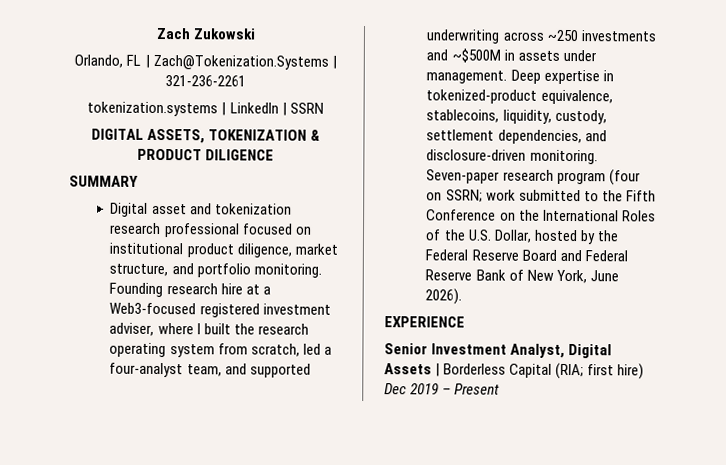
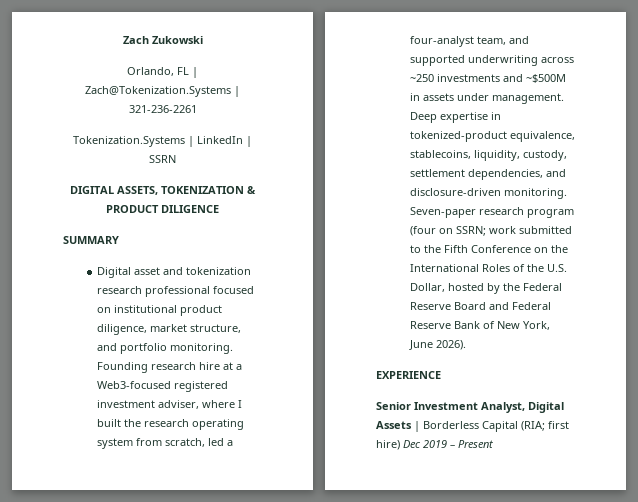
- tokenization.systems | LinkedIn | SSRN
+ Tokenization.Systems | LinkedIn | SSRN

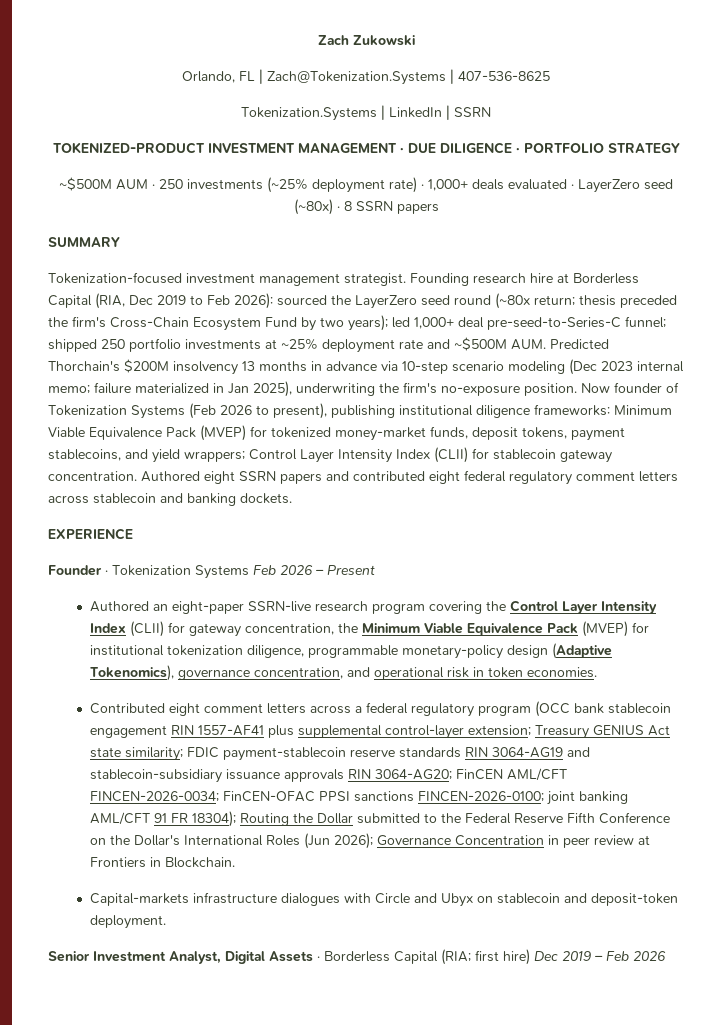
- Orlando, FL | Zach@Tokenization.Systems | 321-236-2261
+ Orlando, FL | Zach@Tokenization.Systems | 407-536-8625
- DIGITAL ASSETS, TOKENIZATION & PRODUCT DILIGENCE
+ TOKENIZED-PRODUCT INVESTMENT MANAGEMENT · DUE DILIGENCE · PORTFOLIO STRATEGY
+ ~$500M AUM · 250 investments (~25% deployment rate) · 1,000+ deals evaluated · LayerZero seed (~80x) · 8 SSRN papers
  SUMMARY
- Digital asset and tokenization research professional focused on institutional product diligence, market structure, and portfolio monitoring. Founding research hire at a Web3-focused registered investment adviser, where I built the research operating system from scratch, led a four-analyst team, and supported underwriting across ~250 investments and ~$500M in assets under management. Deep expertise in tokenized-product equivalence, stablecoins, liquidity, custody, settlement dependencies, and disclosure-driven monitoring. Seven-paper research program (four on SSRN; work submitted to the Fifth Conference on the International Roles of the U.S. Dollar, hosted by the Federal Reserve Board and Federal Reserve Bank of New York, June 2026).
+ Tokenization-focused investment management strategist. Founding research hire at Borderless Capital (RIA, Dec 2019 to Feb 2026): sourced the LayerZero seed round (~80x return; thesis preceded the firm's Cross-Chain Ecosystem Fund by two years); led 1,000+ deal pre-seed-to-Series-C funnel; shipped 250 portfolio investments at ~25% deployment rate and ~$500M AUM. Predicted Thorchain's $200M insolvency 13 months in advance via 10-step scenario modeling (Dec 2023 internal memo; failure materialized in Jan 2025), underwriting the firm's no-exposure position. Now founder of Tokenization Systems (Feb 2026 to present), publishing institutional diligence frameworks: Minimum Viable Equivalence Pack (MVEP) for tokenized money-market funds, deposit tokens, payment stablecoins, and yield wrappers; Control Layer Intensity Index (CLII) for stablecoin gateway concentration. Authored eight SSRN papers and contributed eight federal regulatory comment letters across stablecoin and banking dockets.
  EXPERIENCE
+ Founder · Tokenization Systems Feb 2026 – Present
+ Authored an eight-paper SSRN-live research program covering the Control Layer Intensity Index (CLII) for gateway concentration, the Minimum Viable Equivalence Pack (MVEP) for institutional tokenization diligence, programmable monetary-policy design (Adaptive Tokenomics), governance concentration, and operational risk in token economies.
+ Contributed eight comment letters across a federal regulatory program (OCC bank stablecoin engagement RIN 1557-AF41 plus supplemental control-layer extension; Treasury GENIUS Act state similarity; FDIC payment-stablecoin reserve standards RIN 3064-AG19 and stablecoin-subsidiary issuance approvals RIN 3064-AG20; FinCEN AML/CFT FINCEN-2026-0034; FinCEN-OFAC PPSI sanctions FINCEN-2026-0100; joint banking AML/CFT 91 FR 18304); Routing the Dollar submitted to the Federal Reserve Fifth Conference on the Dollar's International Roles (Jun 2026); Governance Concentration in peer review at Frontiers in Blockchain.
+ Capital-markets infrastructure dialogues with Circle and Ubyx on stablecoin and deposit-token deployment.
- Senior Investment Analyst, Digital Assets | Borderless Capital (RIA; first hire) Dec 2019 – Present
+ Senior Investment Analyst, Digital Assets · Borderless Capital (RIA; first hire) Dec 2019 – Feb 2026

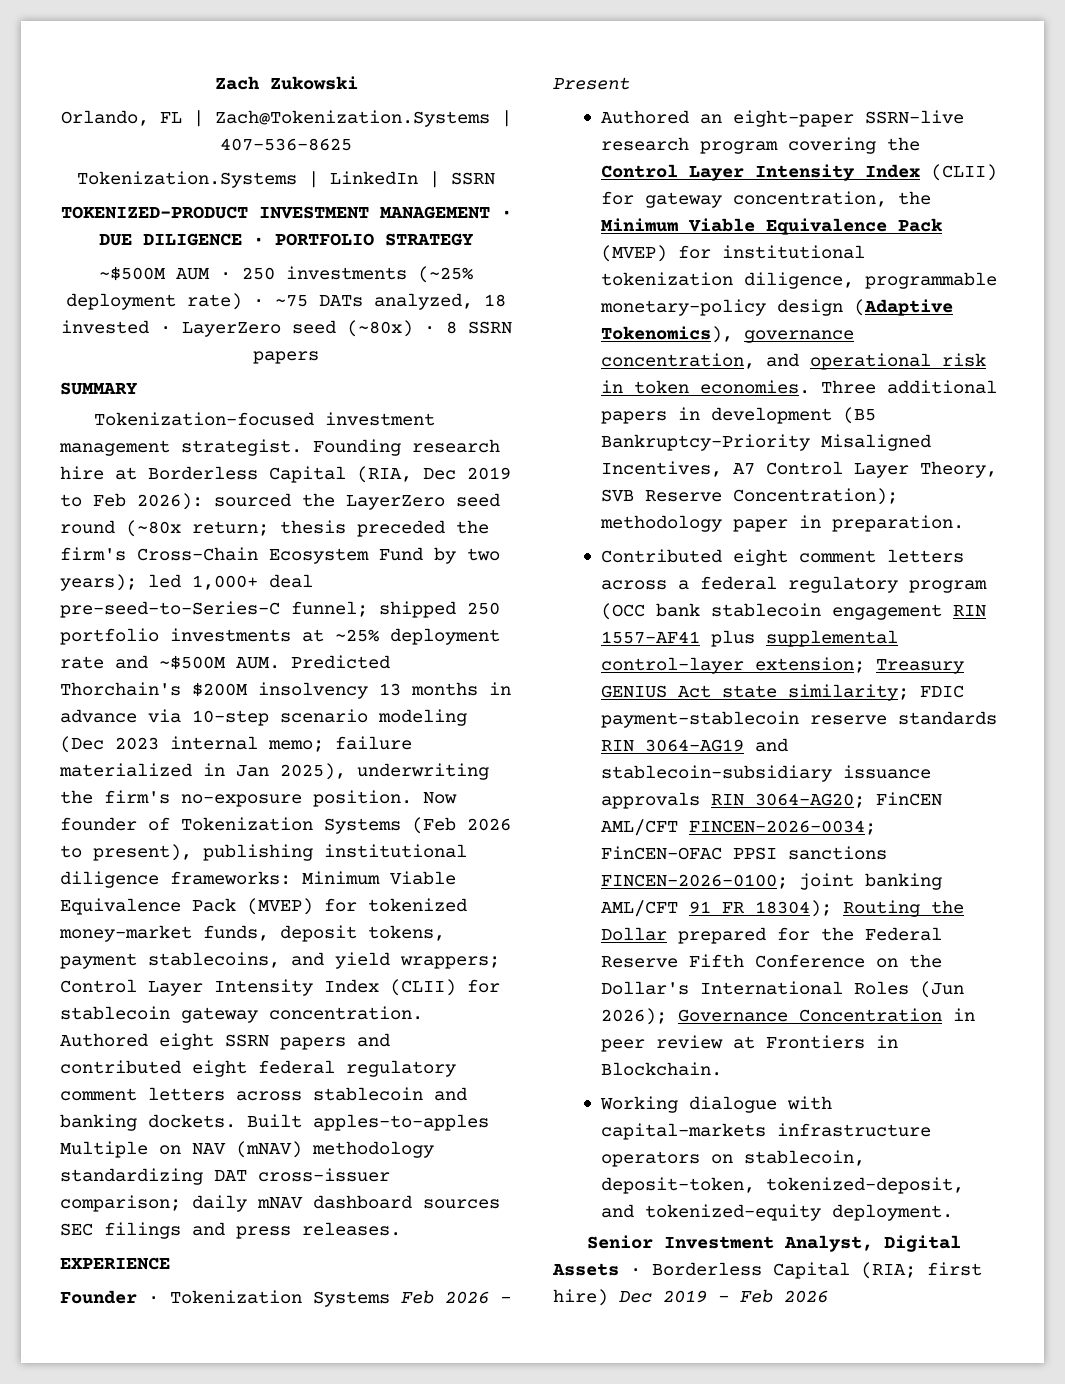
- ~$500M AUM · 250 investments (~25% deployment rate) · 1,000+ deals evaluated · LayerZero seed (~80x) · 8 SSRN papers
+ ~$500M AUM · 250 investments (~25% deployment rate) · ~75 DATs analyzed, 18 invested · LayerZero seed (~80x) · 8 SSRN papers
+ Built apples-to-apples Multiple on NAV (mNAV) methodology standardizing DAT cross-issuer comparison; daily mNAV dashboard sources SEC filings and press releases.
+ Three additional papers in development (B5 Bankruptcy-Priority Misaligned Incentives, A7 Control Layer Theory, SVB Reserve Concentration); methodology paper in preparation.
- Routing the Dollar submitted to the Federal Reserve Fifth Conference on the Dollar's International Roles (Jun 2026);
+ Routing the Dollar prepared for the Federal Reserve Fifth Conference on the Dollar's International Roles (Jun 2026);
- Capital-markets infrastructure dialogues with Circle and Ubyx on stablecoin and deposit-token deployment.
+ Working dialogue with capital-markets infrastructure operators on stablecoin, deposit-token, tokenized-deposit, and tokenized-equity deployment.

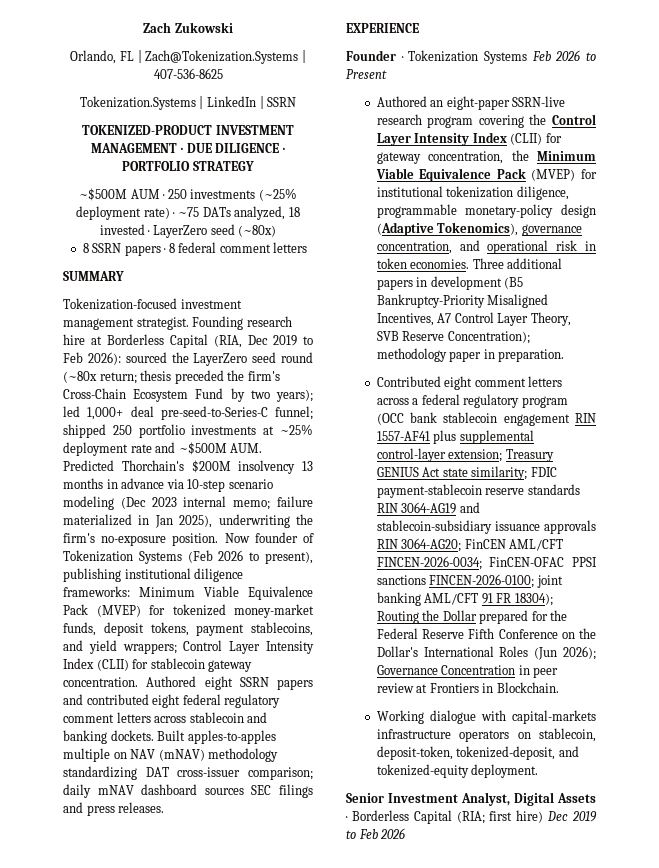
- ~$500M AUM · 250 investments (~25% deployment rate) · ~75 DATs analyzed, 18 invested · LayerZero seed (~80x) · 8 SSRN papers
+ ~$500M AUM · 250 investments (~25% deployment rate) · ~75 DATs analyzed, 18 invested · LayerZero seed (~80x)
+ 8 SSRN papers · 8 federal comment letters
- Built apples-to-apples Multiple on NAV (mNAV) methodology standardizing DAT cross-issuer comparison; daily mNAV dashboard sources SEC filings and press releases.
+ Built apples-to-apples multiple on NAV (mNAV) methodology standardizing DAT cross-issuer comparison; daily mNAV dashboard sources SEC filings and press releases.
- Founder · Tokenization Systems Feb 2026 – Present
+ Founder · Tokenization Systems Feb 2026 to Present
- Senior Investment Analyst, Digital Assets · Borderless Capital (RIA; first hire) Dec 2019 – Feb 2026
+ Senior Investment Analyst, Digital Assets · Borderless Capital (RIA; first hire) Dec 2019 to Feb 2026

